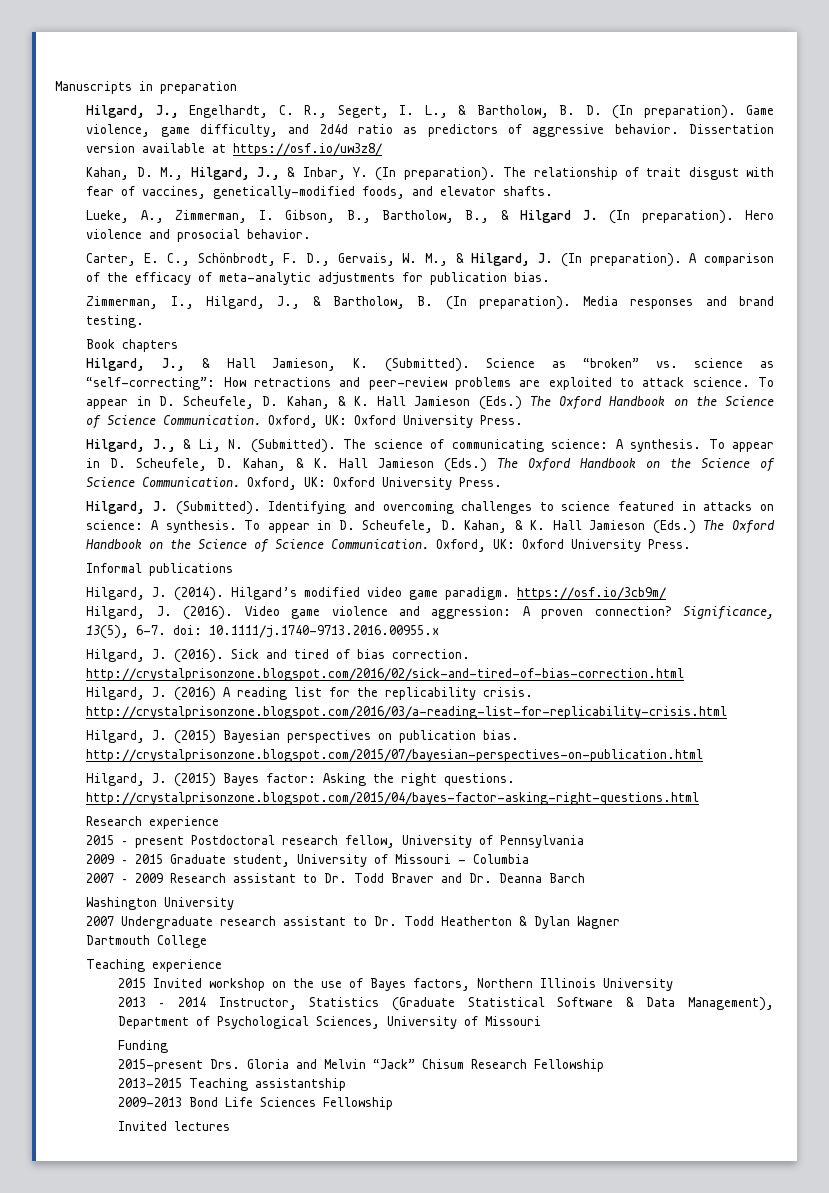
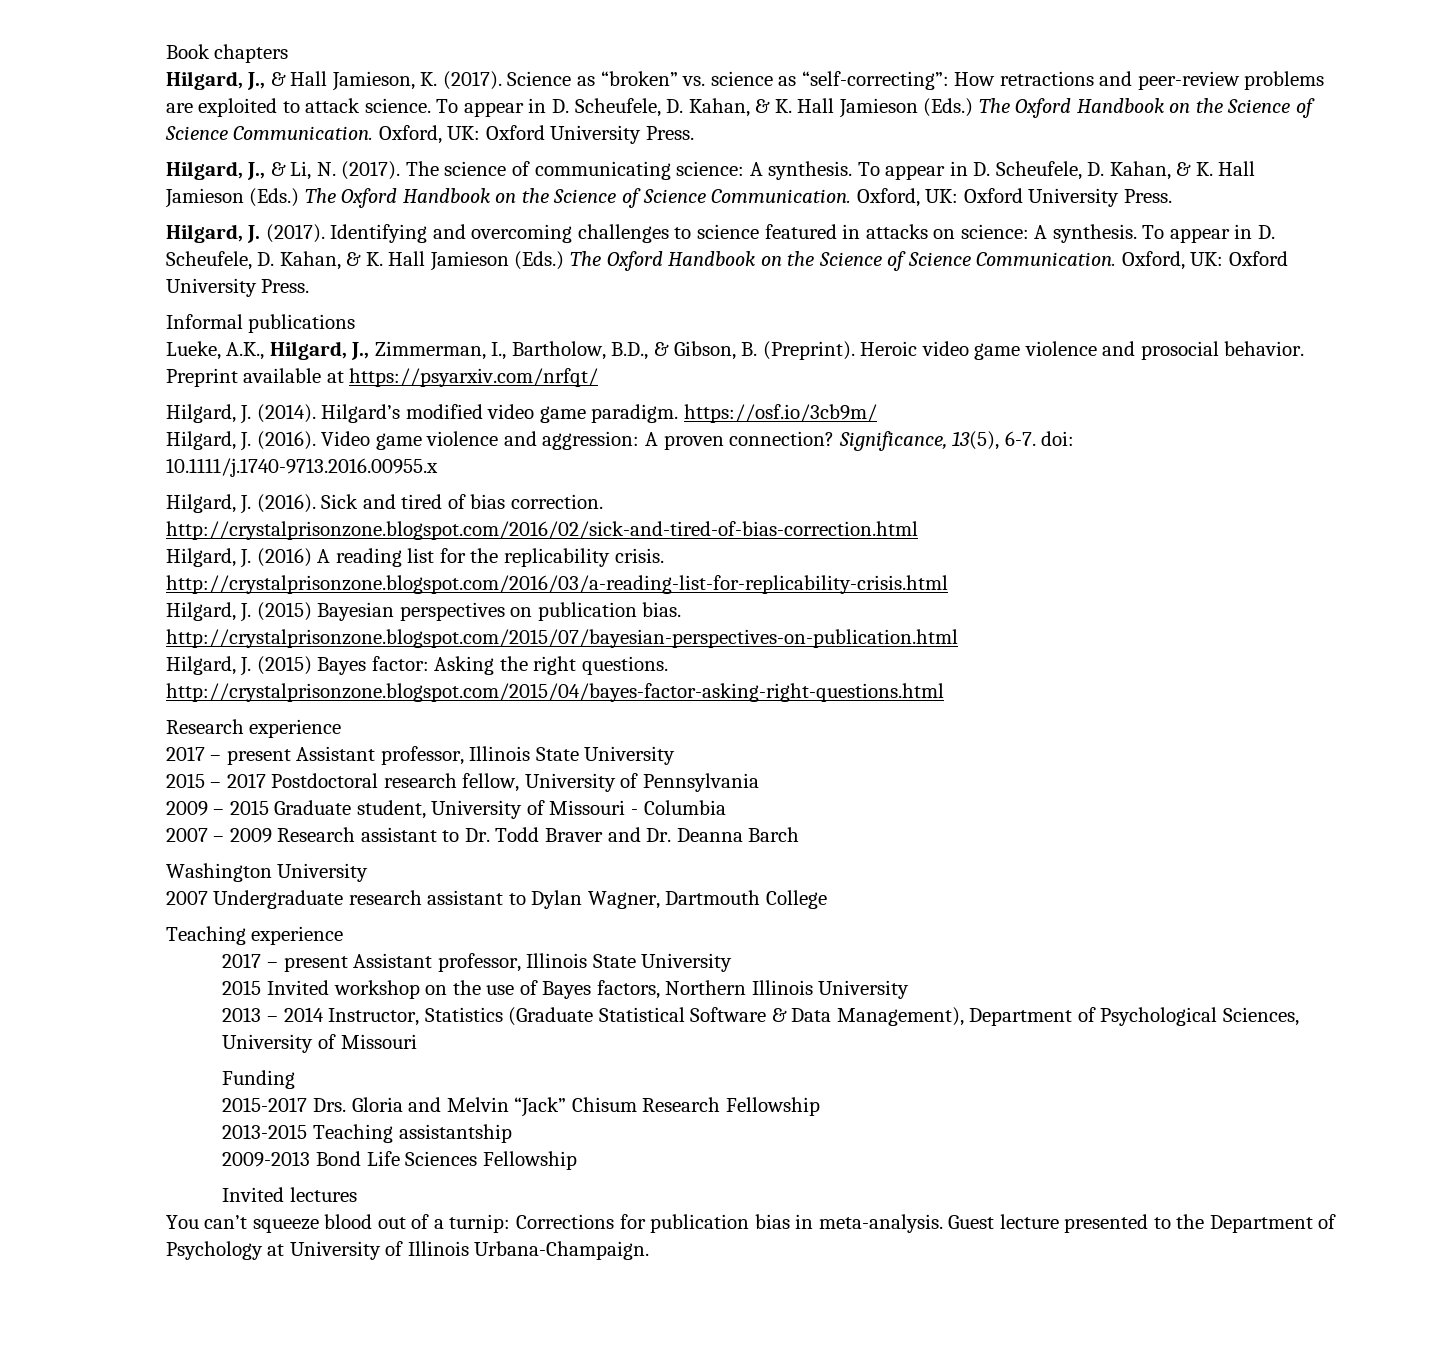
- Manuscripts in preparation
- Hilgard, J., Engelhardt, C. R., Segert, I. L., & Bartholow, B. D. (In preparation). Game violence, game difficulty, and 2d4d ratio as predictors of aggressive behavior. Dissertation version available at https://osf.io/uw3z8/
- Kahan, D. M., Hilgard, J., & Inbar, Y. (In preparation). The relationship of trait disgust with fear of vaccines, genetically-modified foods, and elevator shafts.
- Lueke, A., Zimmerman, I. Gibson, B., Bartholow, B., & Hilgard J. (In preparation). Hero violence and prosocial behavior.
- Carter, E. C., Schönbrodt, F. D., Gervais, W. M., & Hilgard, J. (In preparation). A comparison of the efficacy of meta-analytic adjustments for publication bias.
- Zimmerman, I., Hilgard, J., & Bartholow, B. (In preparation). Media responses and brand testing.
- Hilgard, J., & Hall Jamieson, K. (Submitted).
+ Hilgard, J., & Hall Jamieson, K. (2017).
- Hilgard, J., & Li, N. (Submitted).
+ Hilgard, J., & Li, N. (2017).
- Hilgard, J. (Submitted).
+ Hilgard, J. (2017).
+ Lueke, A.K., Hilgard, J., Zimmerman, I., Bartholow, B.D., & Gibson, B. (Preprint). Heroic video game violence and prosocial behavior. Preprint available at https://psyarxiv.com/nrfqt/
  Research experience
+ 2017 – present Assistant professor, Illinois State University
- 2015 – present Postdoctoral research fellow, University of Pennsylvania
+ 2015 – 2017 Postdoctoral research fellow, University of Pennsylvania
- 2007 Undergraduate research assistant to Dr. Todd Heatherton & Dylan Wagner
- Dartmouth College
+ 2007 Undergraduate research assistant to Dylan Wagner, Dartmouth College
  Teaching experience
+ 2017 – present Assistant professor, Illinois State University
- 2015-present Drs. Gloria and Melvin “Jack” Chisum Research Fellowship
+ 2015-2017 Drs. Gloria and Melvin “Jack” Chisum Research Fellowship
+ You can’t squeeze blood out of a turnip: Corrections for publication bias in meta-analysis. Guest lecture presented to the Department of Psychology at University of Illinois Urbana-Champaign.

